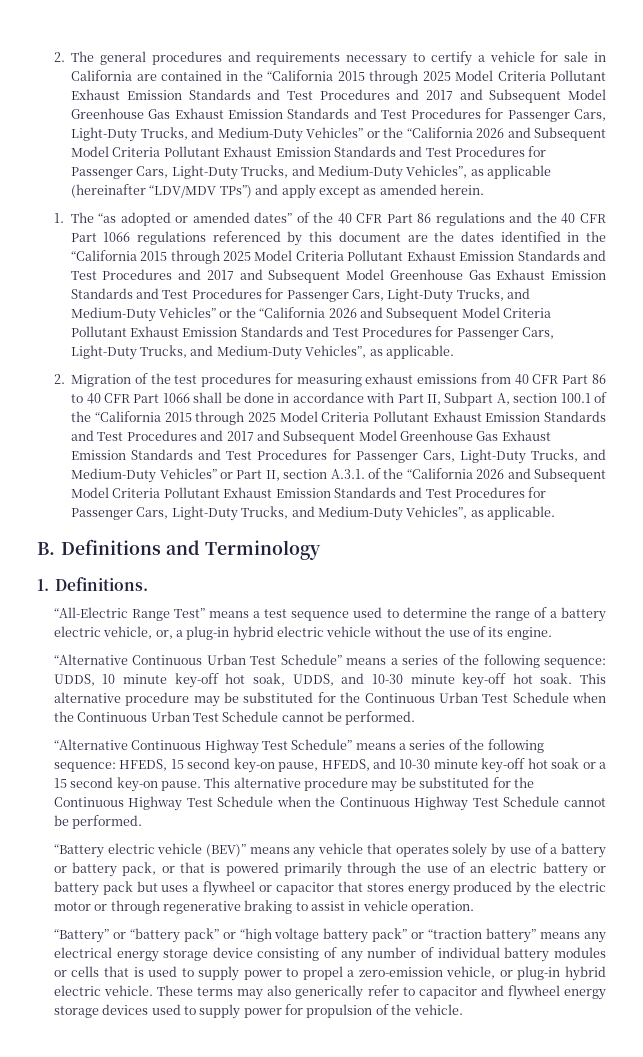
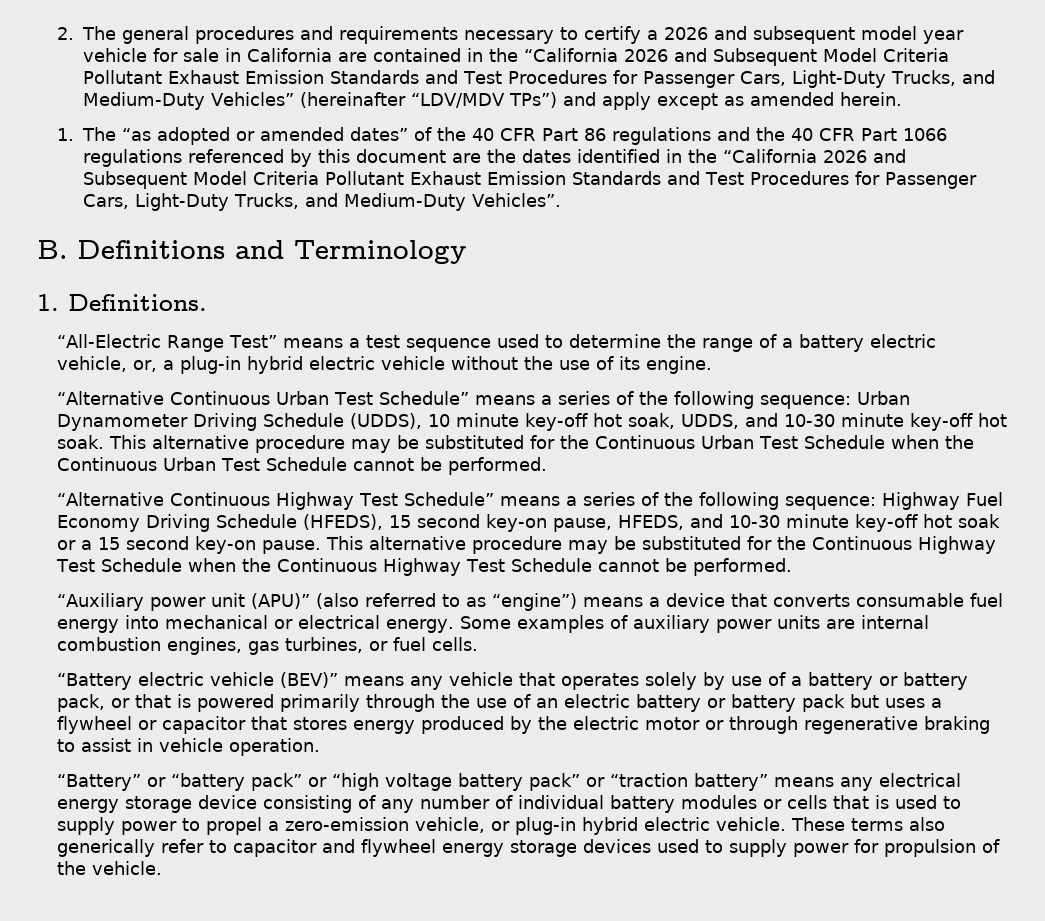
- 2. The general procedures and requirements necessary to certify a vehicle for sale in California are contained in the “California 2015 through 2025 Model Criteria Pollutant Exhaust Emission Standards and Test Procedures and 2017 and Subsequent Model Greenhouse Gas Exhaust Emission Standards and Test Procedures for Passenger Cars, Light-Duty Trucks, and Medium-Duty Vehicles” or the “California 2026 and Subsequent Model Criteria Pollutant Exhaust Emission Standards and Test Procedures for Passenger Cars, Light-Duty Trucks, and Medium-Duty Vehicles”, as applicable (hereinafter “LDV/MDV TPs”) and apply except as amended herein.
+ 2. The general procedures and requirements necessary to certify a 2026 and subsequent model year vehicle for sale in California are contained in the “California 2026 and Subsequent Model Criteria Pollutant Exhaust Emission Standards and Test Procedures for Passenger Cars, Light-Duty Trucks, and Medium-Duty Vehicles” (hereinafter “LDV/MDV TPs”) and apply except as amended herein.
- 1. The “as adopted or amended dates” of the 40 CFR Part 86 regulations and the 40 CFR Part 1066 regulations referenced by this document are the dates identified in the “California 2015 through 2025 Model Criteria Pollutant Exhaust Emission Standards and Test Procedures and 2017 and Subsequent Model Greenhouse Gas Exhaust Emission Standards and Test Procedures for Passenger Cars, Light-Duty Trucks, and Medium-Duty Vehicles” or the “California 2026 and Subsequent Model Criteria Pollutant Exhaust Emission Standards and Test Procedures for Passenger Cars, Light-Duty Trucks, and Medium-Duty Vehicles”, as applicable.
- 2. Migration of the test procedures for measuring exhaust emissions from 40 CFR Part 86 to 40 CFR Part 1066 shall be done in accordance with Part II, Subpart A, section 100.1 of the “California 2015 through 2025 Model Criteria Pollutant Exhaust Emission Standards and Test Procedures and 2017 and Subsequent Model Greenhouse Gas Exhaust Emission Standards and Test Procedures for Passenger Cars, Light-Duty Trucks, and Medium-Duty Vehicles” or Part II, section A.3.1. of the “California 2026 and Subsequent Model Criteria Pollutant Exhaust Emission Standards and Test Procedures for Passenger Cars, Light-Duty Trucks, and Medium-Duty Vehicles”, as applicable.
+ 1. The “as adopted or amended dates” of the 40 CFR Part 86 regulations and the 40 CFR Part 1066 regulations referenced by this document are the dates identified in the “California 2026 and Subsequent Model Criteria Pollutant Exhaust Emission Standards and Test Procedures for Passenger Cars, Light-Duty Trucks, and Medium-Duty Vehicles”.
- “Alternative Continuous Urban Test Schedule” means a series of the following sequence: UDDS, 10 minute key-off hot soak, UDDS, and 10-30 minute key-off hot soak.
+ “Alternative Continuous Urban Test Schedule” means a series of the following sequence: Urban Dynamometer Driving Schedule (UDDS), 10 minute key-off hot soak, UDDS, and 10-30 minute key-off hot soak.
- “Alternative Continuous Highway Test Schedule” means a series of the following sequence: HFEDS, 15 second key-on pause, HFEDS, and 10-30 minute key-off hot soak or a 15 second key-on pause.
+ “Alternative Continuous Highway Test Schedule” means a series of the following sequence: Highway Fuel Economy Driving Schedule (HFEDS), 15 second key-on pause, HFEDS, and 10-30 minute key-off hot soak or a 15 second key-on pause.
+ “Auxiliary power unit (APU)” (also referred to as “engine”) means a device that converts consumable fuel energy into mechanical or electrical energy. Some examples of auxiliary power units are internal combustion engines, gas turbines, or fuel cells.
- These terms may also generically refer to capacitor and flywheel energy storage devices used to supply power for propulsion of the vehicle.
+ These terms also generically refer to capacitor and flywheel energy storage devices used to supply power for propulsion of the vehicle.

